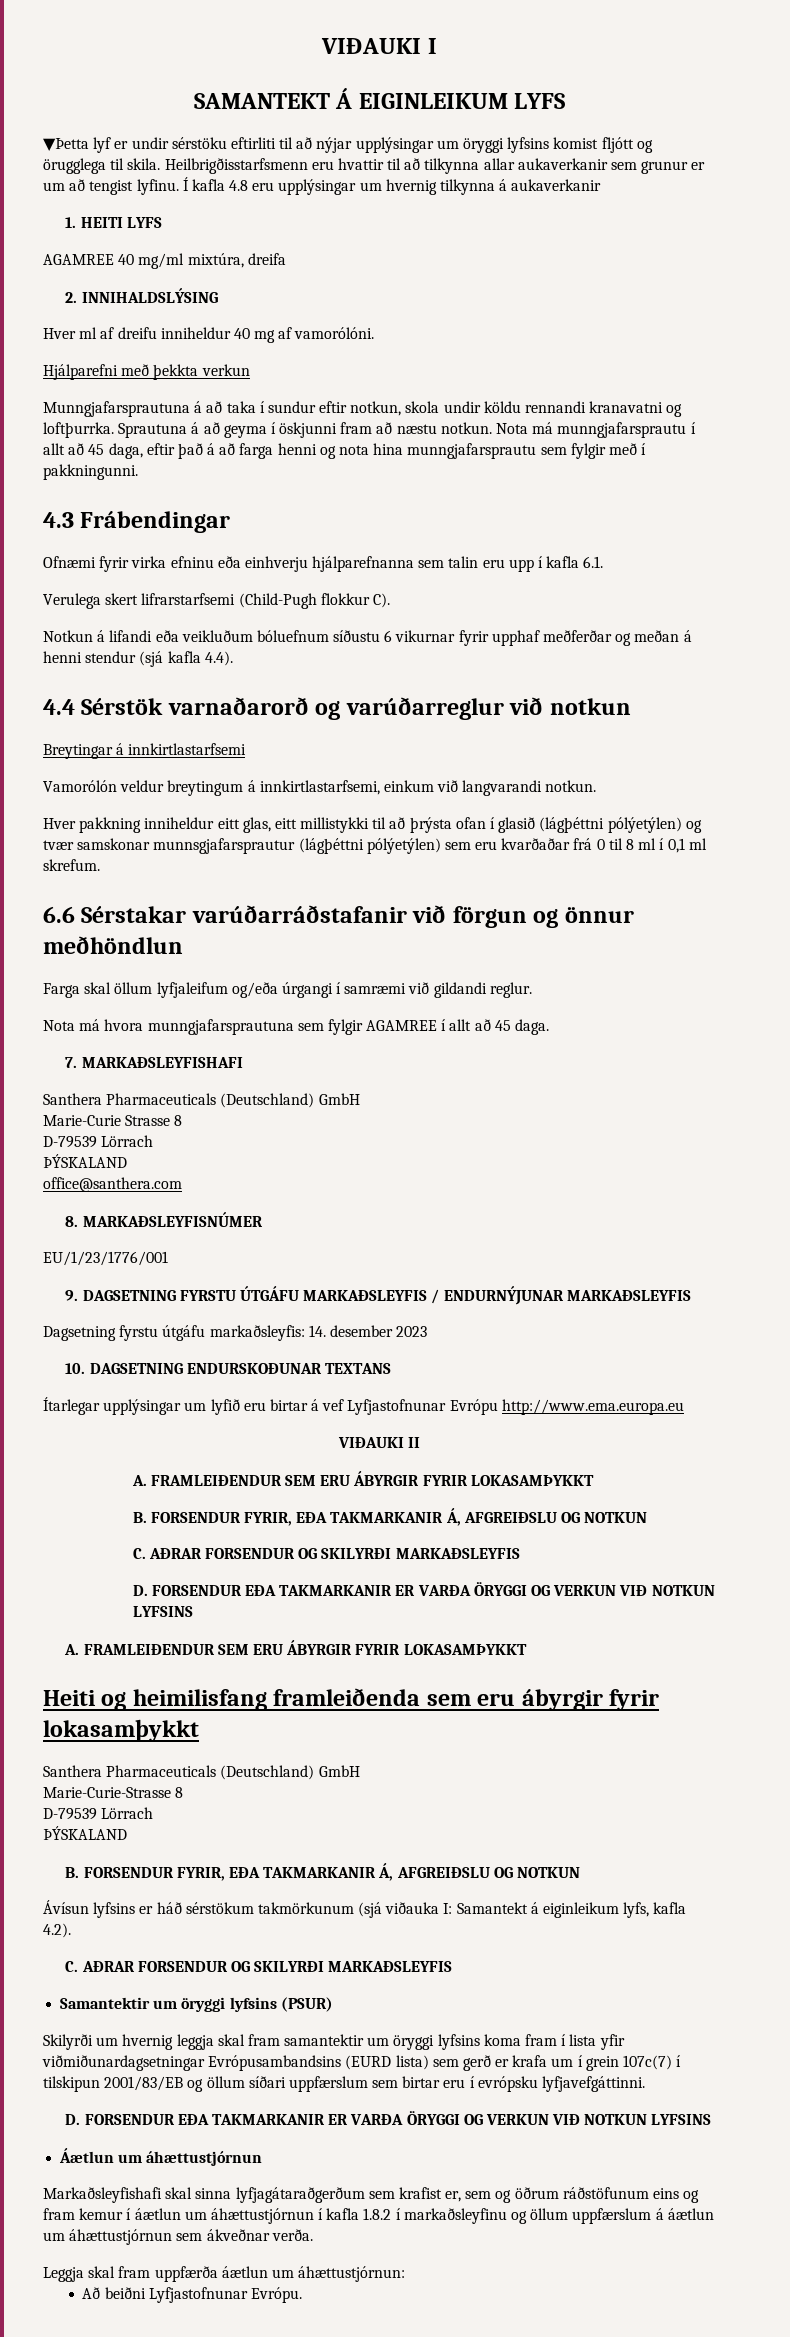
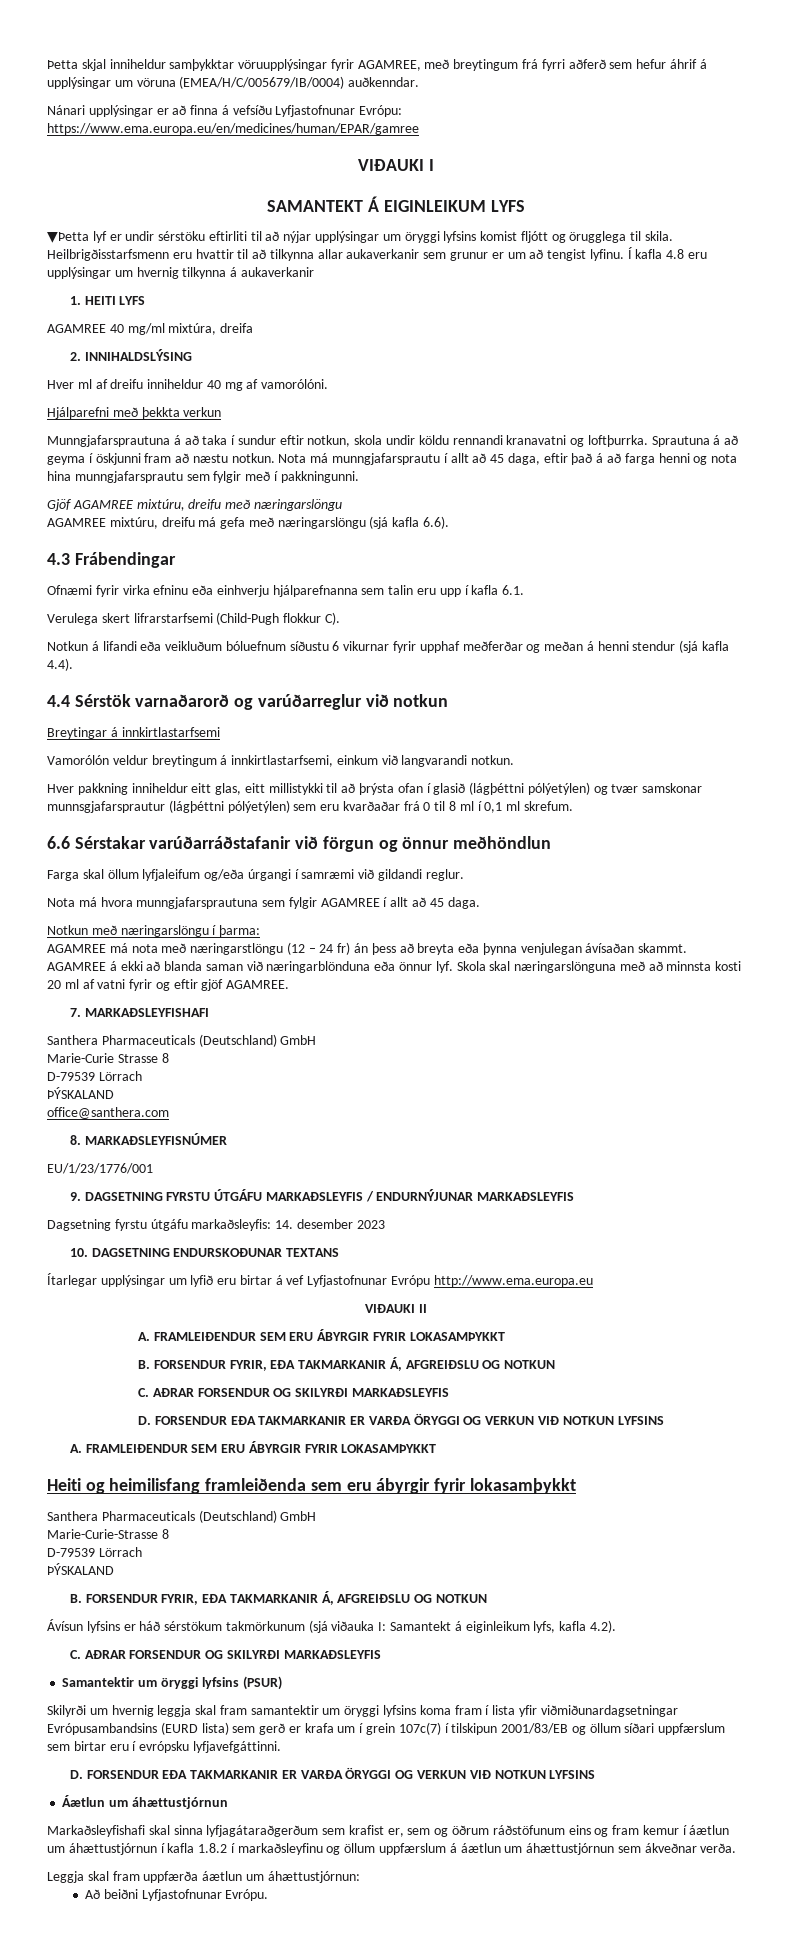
+ Þetta skjal inniheldur samþykktar vöruupplýsingar fyrir AGAMREE, með breytingum frá fyrri aðferð sem hefur áhrif á upplýsingar um vöruna (EMEA/H/C/005679/IB/0004) auðkenndar.
+ Nánari upplýsingar er að finna á vefsíðu Lyfjastofnunar Evrópu: https://www.ema.europa.eu/en/medicines/human/EPAR/gamree
+ Gjöf AGAMREE mixtúru, dreifu með næringarslöngu
+ AGAMREE mixtúru, dreifu má gefa með næringarslöngu (sjá kafla 6.6).
+ Notkun með næringarslöngu í þarma:
+ AGAMREE má nota með næringarstlöngu (12 – 24 fr) án þess að breyta eða þynna venjulegan ávísaðan skammt. AGAMREE á ekki að blanda saman við næringarblönduna eða önnur lyf. Skola skal næringarslönguna með að minnsta kosti 20 ml af vatni fyrir og eftir gjöf AGAMREE.

